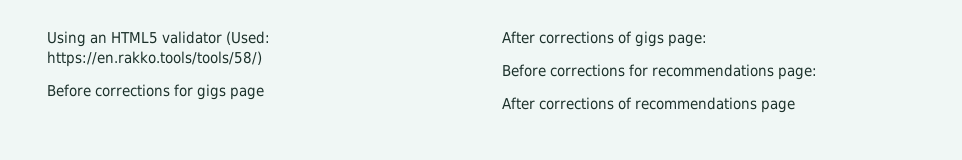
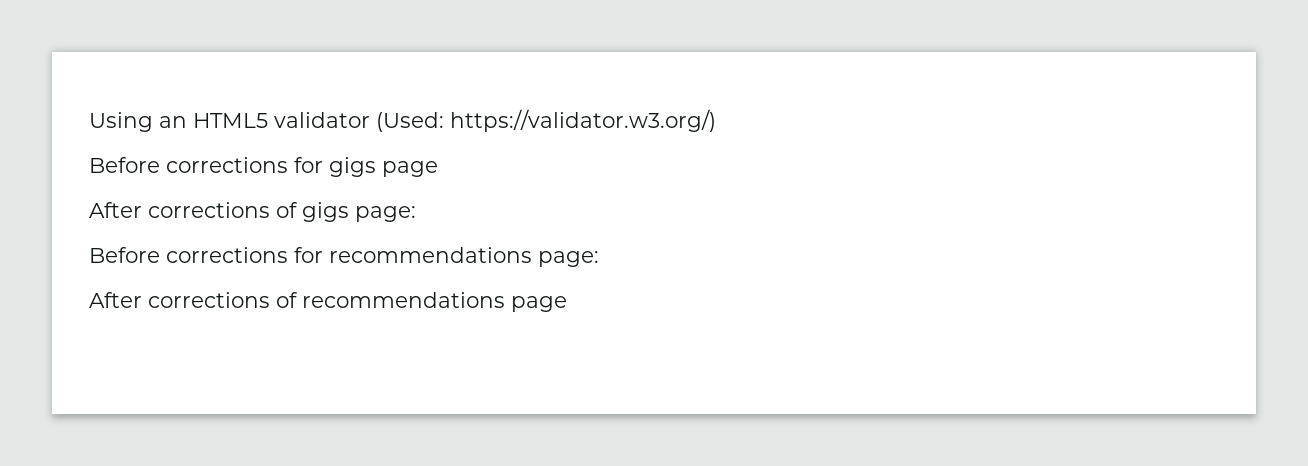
- Using an HTML5 validator (Used: https://en.rakko.tools/tools/58/)
+ Using an HTML5 validator (Used: https://validator.w3.org/)

